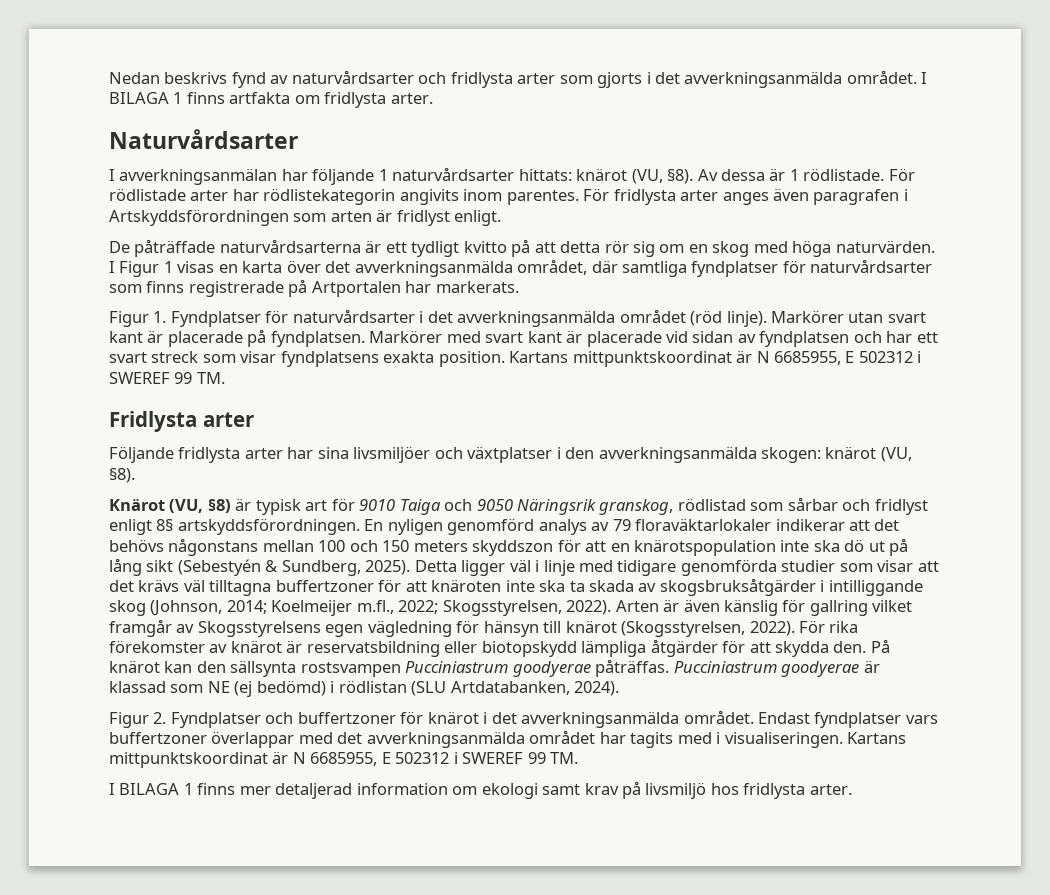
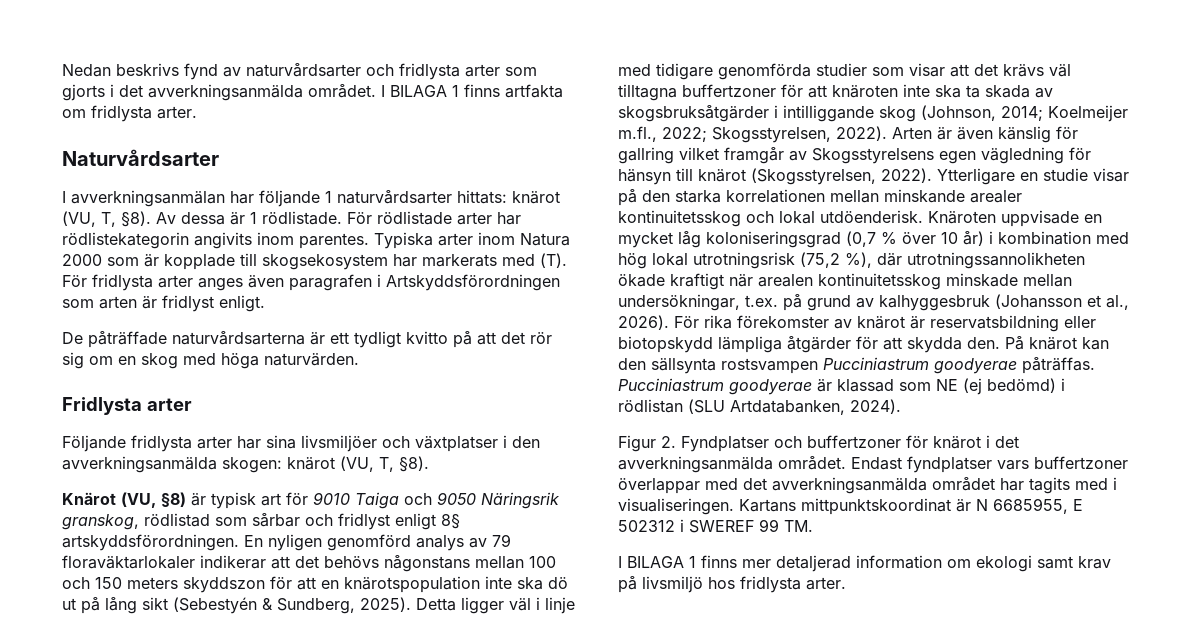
- I avverkningsanmälan har följande 1 naturvårdsarter hittats: knärot (VU, §8).
+ I avverkningsanmälan har följande 1 naturvårdsarter hittats: knärot (VU, T, §8).
- För fridlysta arter anges även paragrafen i Artskyddsförordningen som arten är fridlyst enligt.
+ Typiska arter inom Natura 2000 som är kopplade till skogsekosystem har markerats med (T). För fridlysta arter anges även paragrafen i Artskyddsförordningen som arten är fridlyst enligt.
- De påträffade naturvårdsarterna är ett tydligt kvitto på att detta rör sig om en skog med höga naturvärden. I Figur 1 visas en karta över det avverkningsanmälda området, där samtliga fyndplatser för naturvårdsarter som finns registrerade på Artportalen har markerats.
- Figur 1. Fyndplatser för naturvårdsarter i det avverkningsanmälda området (röd linje). Markörer utan svart kant är placerade på fyndplatsen. Markörer med svart kant är placerade vid sidan av fyndplatsen och har ett svart streck som visar fyndplatsens exakta position. Kartans mittpunktskoordinat är N 6685955, E 502312 i SWEREF 99 TM.
+ De påträffade naturvårdsarterna är ett tydligt kvitto på att det rör sig om en skog med höga naturvärden.
- Följande fridlysta arter har sina livsmiljöer och växtplatser i den avverkningsanmälda skogen: knärot (VU, §8).
+ Följande fridlysta arter har sina livsmiljöer och växtplatser i den avverkningsanmälda skogen: knärot (VU, T, §8).
+ Ytterligare en studie visar på den starka korrelationen mellan minskande arealer kontinuitetsskog och lokal utdöenderisk. Knäroten uppvisade en mycket låg koloniseringsgrad (0,7 % över 10 år) i kombination med hög lokal utrotningsrisk (75,2 %), där utrotningssannolikheten ökade kraftigt när arealen kontinuitetsskog minskade mellan undersökningar, t.ex. på grund av kalhyggesbruk (Johansson et al., 2026).

